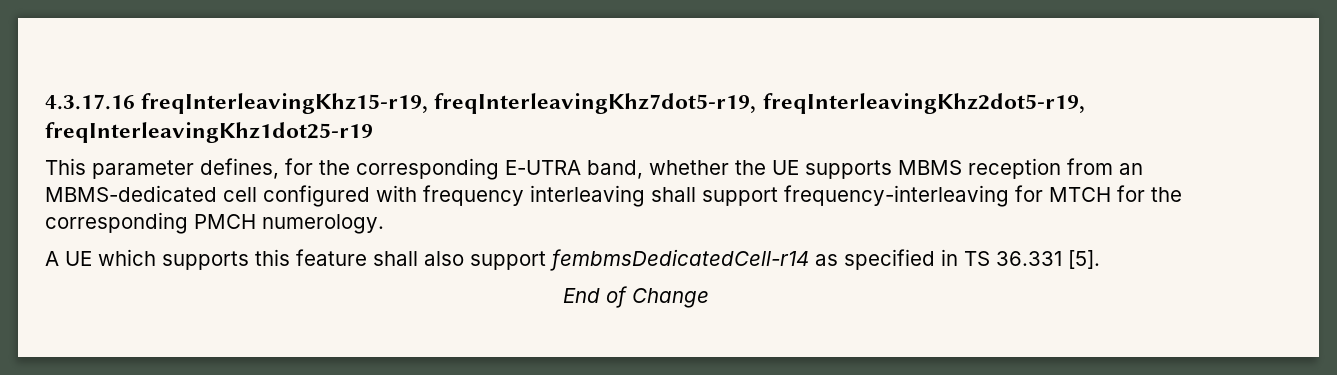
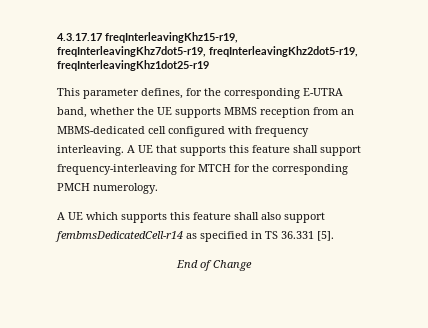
- 4.3.17.16 freqInterleavingKhz15-r19, freqInterleavingKhz7dot5-r19, freqInterleavingKhz2dot5-r19, freqInterleavingKhz1dot25-r19
+ 4.3.17.17 freqInterleavingKhz15-r19, freqInterleavingKhz7dot5-r19, freqInterleavingKhz2dot5-r19, freqInterleavingKhz1dot25-r19
- This parameter defines, for the corresponding E-UTRA band, whether the UE supports MBMS reception from an MBMS-dedicated cell configured with frequency interleaving shall support frequency-interleaving for MTCH for the corresponding PMCH numerology.
+ This parameter defines, for the corresponding E-UTRA band, whether the UE supports MBMS reception from an MBMS-dedicated cell configured with frequency interleaving. A UE that supports this feature shall support frequency-interleaving for MTCH for the corresponding PMCH numerology.

